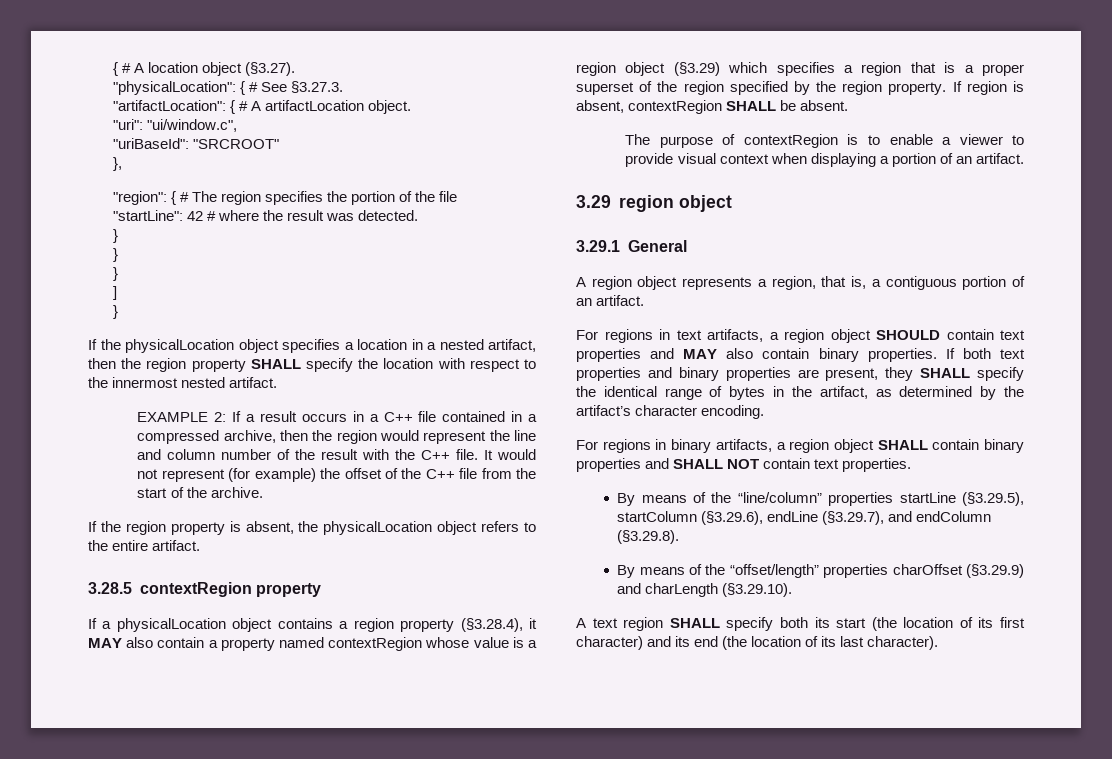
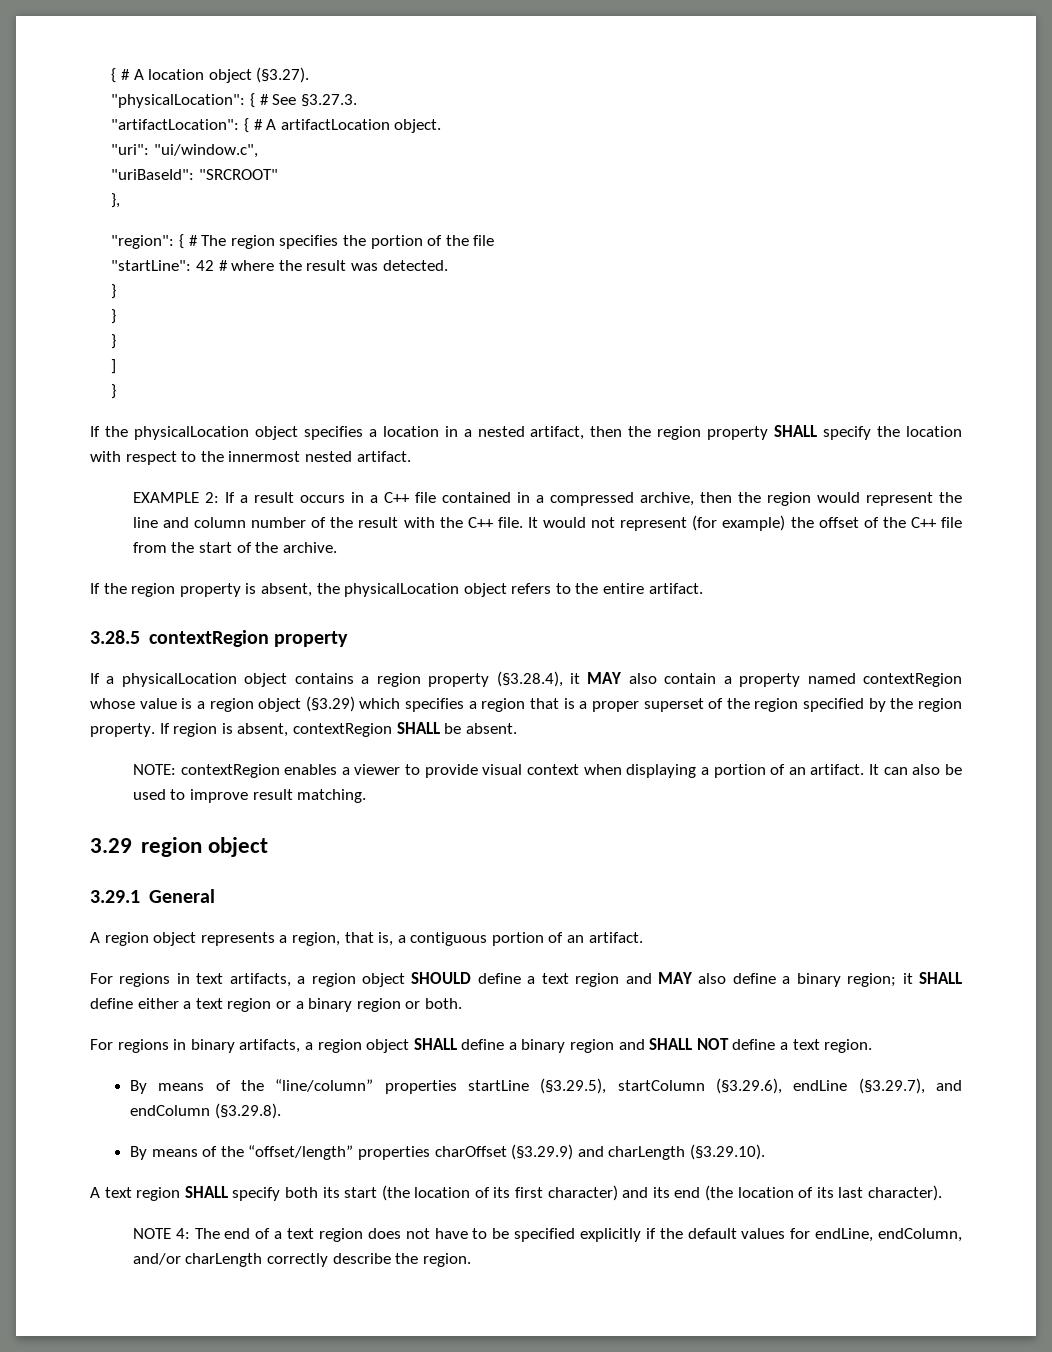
- The purpose of contextRegion is to enable a viewer to provide visual context when displaying a portion of an artifact.
+ NOTE: contextRegion enables a viewer to provide visual context when displaying a portion of an artifact. It can also be used to improve result matching.
- For regions in text artifacts, a region object SHOULD contain text properties and MAY also contain binary properties. If both text properties and binary properties are present, they SHALL specify the identical range of bytes in the artifact, as determined by the artifact’s character encoding.
+ For regions in text artifacts, a region object SHOULD define a text region and MAY also define a binary region; it SHALL define either a text region or a binary region or both.
- For regions in binary artifacts, a region object SHALL contain binary properties and SHALL NOT contain text properties.
+ For regions in binary artifacts, a region object SHALL define a binary region and SHALL NOT define a text region.
+ NOTE 4: The end of a text region does not have to be specified explicitly if the default values for endLine, endColumn, and/or charLength correctly describe the region.

